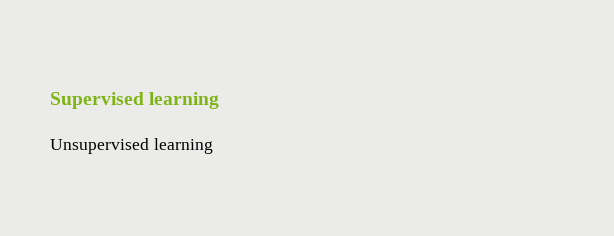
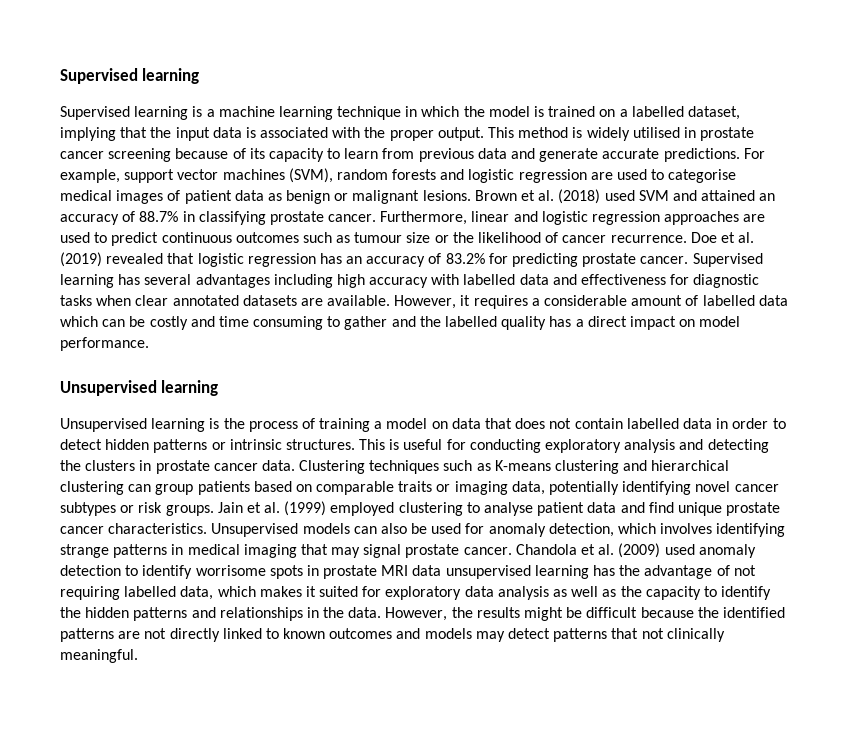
+ Supervised learning is a machine learning technique in which the model is trained on a labelled dataset, implying that the input data is associated with the proper output. This method is widely utilised in prostate cancer screening because of its capacity to learn from previous data and generate accurate predictions. For example, support vector machines (SVM), random forests and logistic regression are used to categorise medical images of patient data as benign or malignant lesions. Brown et al. (2018) used SVM and attained an accuracy of 88.7% in classifying prostate cancer. Furthermore, linear and logistic regression approaches are used to predict continuous outcomes such as tumour size or the likelihood of cancer recurrence. Doe et al. (2019) revealed that logistic regression has an accuracy of 83.2% for predicting prostate cancer. Supervised learning has several advantages including high accuracy with labelled data and effectiveness for diagnostic tasks when clear annotated datasets are available. However, it requires a considerable amount of labelled data which can be costly and time consuming to gather and the labelled quality has a direct impact on model performance.
  Unsupervised learning
+ Unsupervised learning is the process of training a model on data that does not contain labelled data in order to detect hidden patterns or intrinsic structures. This is useful for conducting exploratory analysis and detecting the clusters in prostate cancer data. Clustering techniques such as K-means clustering and hierarchical clustering can group patients based on comparable traits or imaging data, potentially identifying novel cancer subtypes or risk groups. Jain et al. (1999) employed clustering to analyse patient data and find unique prostate cancer characteristics. Unsupervised models can also be used for anomaly detection, which involves identifying strange patterns in medical imaging that may signal prostate cancer. Chandola et al. (2009) used anomaly detection to identify worrisome spots in prostate MRI data unsupervised learning has the advantage of not requiring labelled data, which makes it suited for exploratory data analysis as well as the capacity to identify the hidden patterns and relationships in the data. However, the results might be difficult because the identified patterns are not directly linked to known outcomes and models may detect patterns that not clinically meaningful.

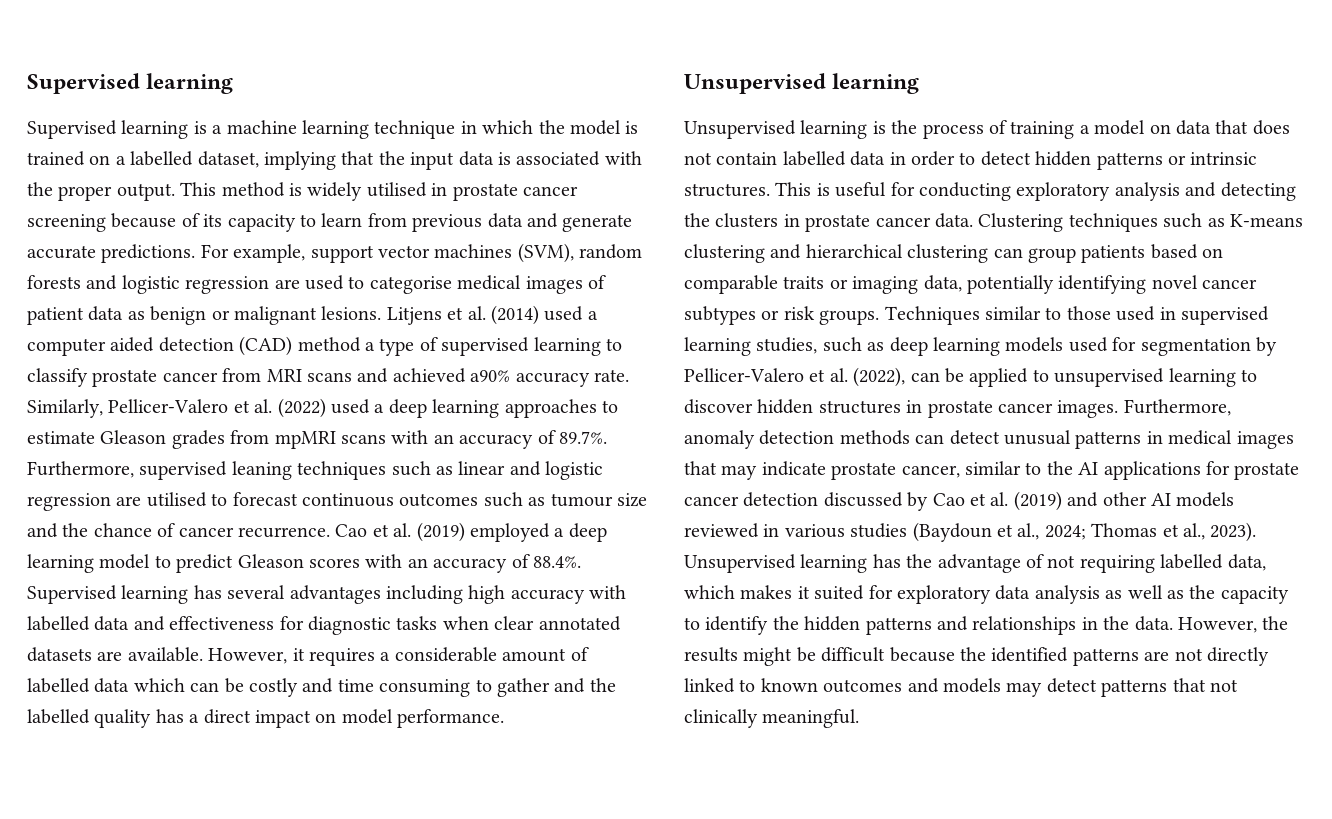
- Brown et al. (2018) used SVM and attained an accuracy of 88.7% in classifying prostate cancer. Furthermore, linear and logistic regression approaches are used to predict continuous outcomes such as tumour size or the likelihood of cancer recurrence.
+ Litjens et al. (2014) used a computer aided detection (CAD) method a type of supervised learning to classify prostate cancer from MRI scans and achieved a90% accuracy rate. Similarly, Pellicer-Valero et al. (2022) used a deep learning approaches to estimate Gleason grades from mpMRI scans with an accuracy of 89.7%. Furthermore, supervised leaning techniques such as linear and logistic regression are utilised to forecast continuous outcomes such as tumour size and the chance of cancer recurrence.
- Doe et al. (2019) revealed that logistic regression has an accuracy of 83.2% for predicting prostate cancer. Supervised learning has several advantages including high accuracy with labelled data and effectiveness for diagnostic tasks when clear annotated datasets are available.
+ Cao et al. (2019) employed a deep learning model to predict Gleason scores with an accuracy of 88.4%. Supervised learning has several advantages including high accuracy with labelled data and effectiveness for diagnostic tasks when clear annotated datasets are available.
- Jain et al. (1999) employed clustering to analyse patient data and find unique prostate cancer characteristics. Unsupervised models can also be used for anomaly detection, which involves identifying strange patterns in medical imaging that may signal prostate cancer. Chandola et al. (2009) used anomaly detection to identify worrisome spots in prostate MRI data unsupervised learning has the advantage of not requiring labelled data, which makes it suited for exploratory data analysis as well as the capacity to identify the hidden patterns and relationships in the data.
+ Techniques similar to those used in supervised learning studies, such as deep learning models used for segmentation by Pellicer-Valero et al. (2022), can be applied to unsupervised learning to discover hidden structures in prostate cancer images. Furthermore, anomaly detection methods can detect unusual patterns in medical images that may indicate prostate cancer, similar to the AI applications for prostate cancer detection discussed by Cao et al. (2019) and other AI models reviewed in various studies (Baydoun et al., 2024; Thomas et al., 2023). Unsupervised learning has the advantage of not requiring labelled data, which makes it suited for exploratory data analysis as well as the capacity to identify the hidden patterns and relationships in the data.

